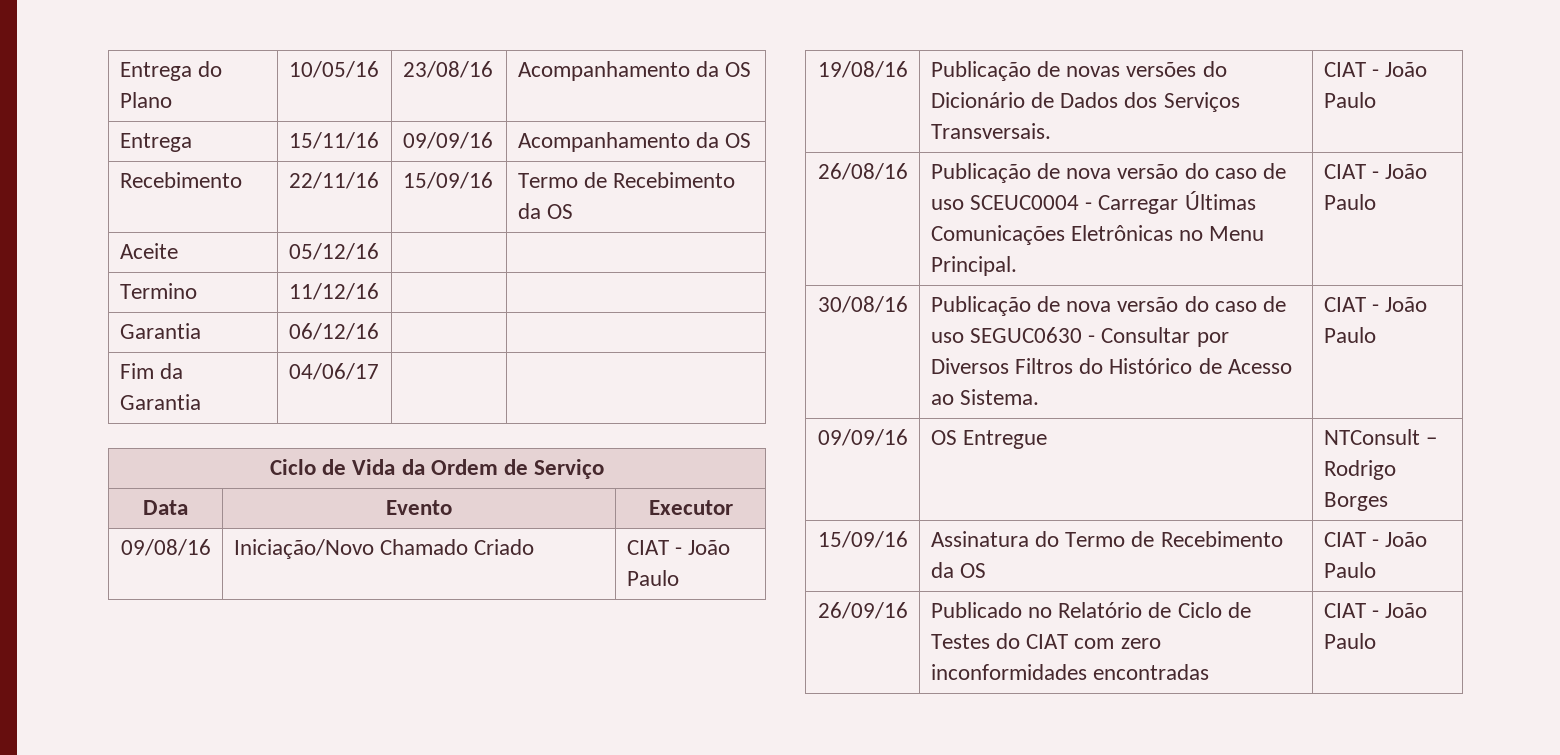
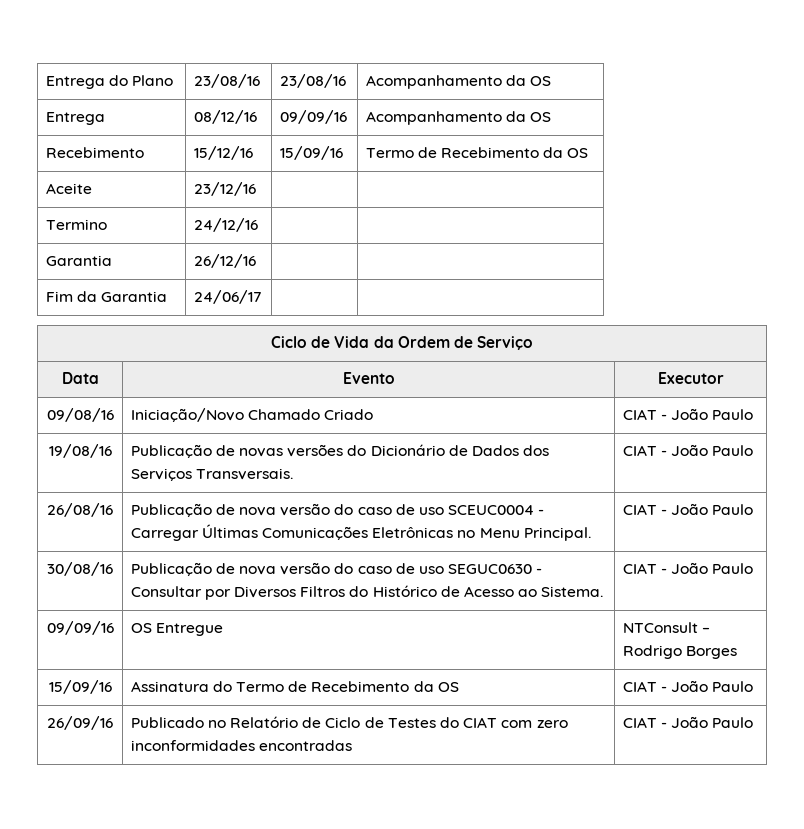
- Entrega do Plano | 10/05/16 | 23/08/16 | Acompanhamento da OS
+ Entrega do Plano | 23/08/16 | 23/08/16 | Acompanhamento da OS
- Entrega | 15/11/16 | 09/09/16 | Acompanhamento da OS
+ Entrega | 08/12/16 | 09/09/16 | Acompanhamento da OS
- Recebimento | 22/11/16 | 15/09/16 | Termo de Recebimento da OS
+ Recebimento | 15/12/16 | 15/09/16 | Termo de Recebimento da OS
- Aceite | 05/12/16 | |
+ Aceite | 23/12/16 | |
- Termino | 11/12/16 | |
- Garantia | 06/12/16 | |
+ Termino | 24/12/16 | |
+ Garantia | 26/12/16 | |
- Fim da Garantia | 04/06/17 | |
+ Fim da Garantia | 24/06/17 | |

